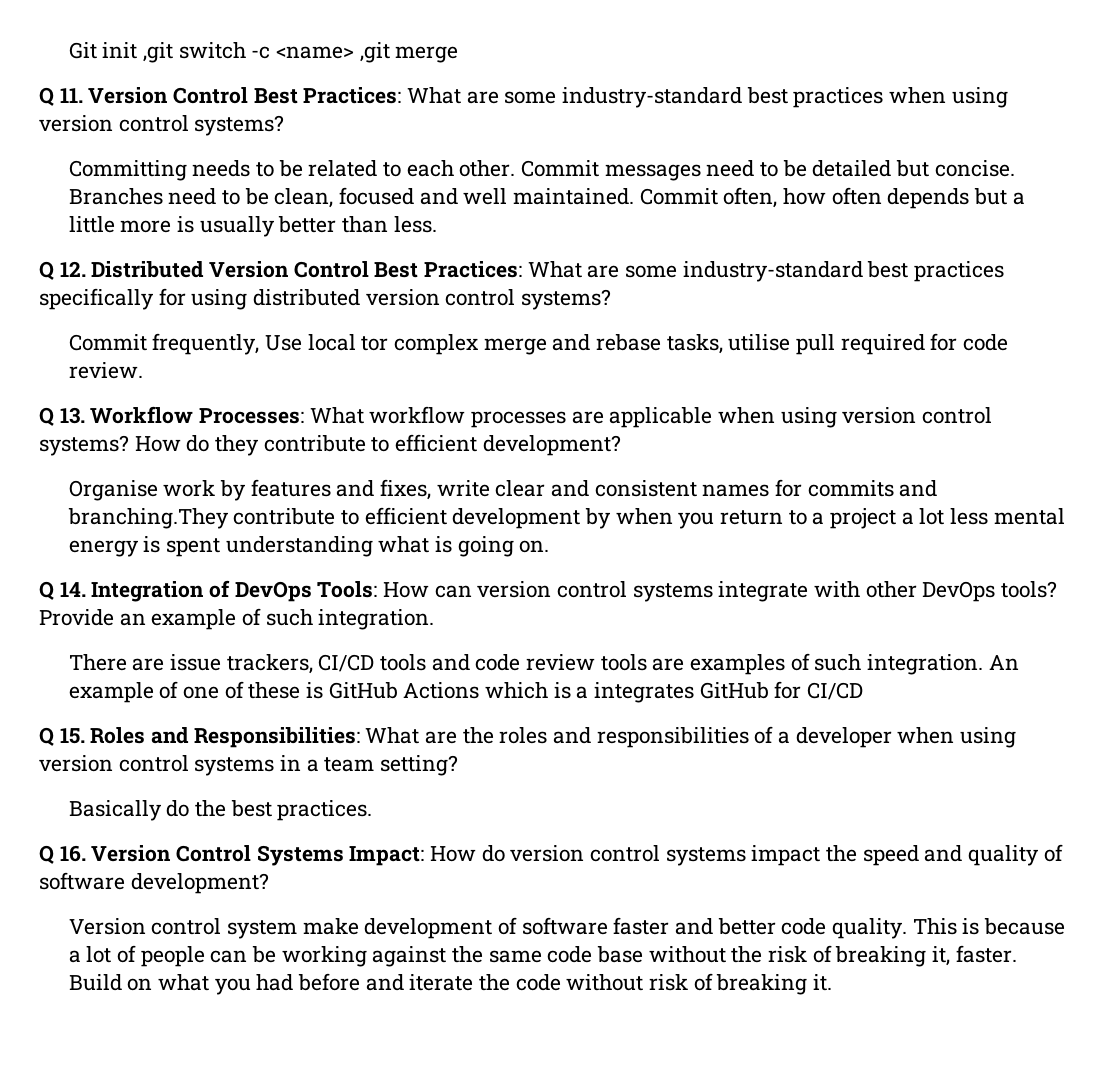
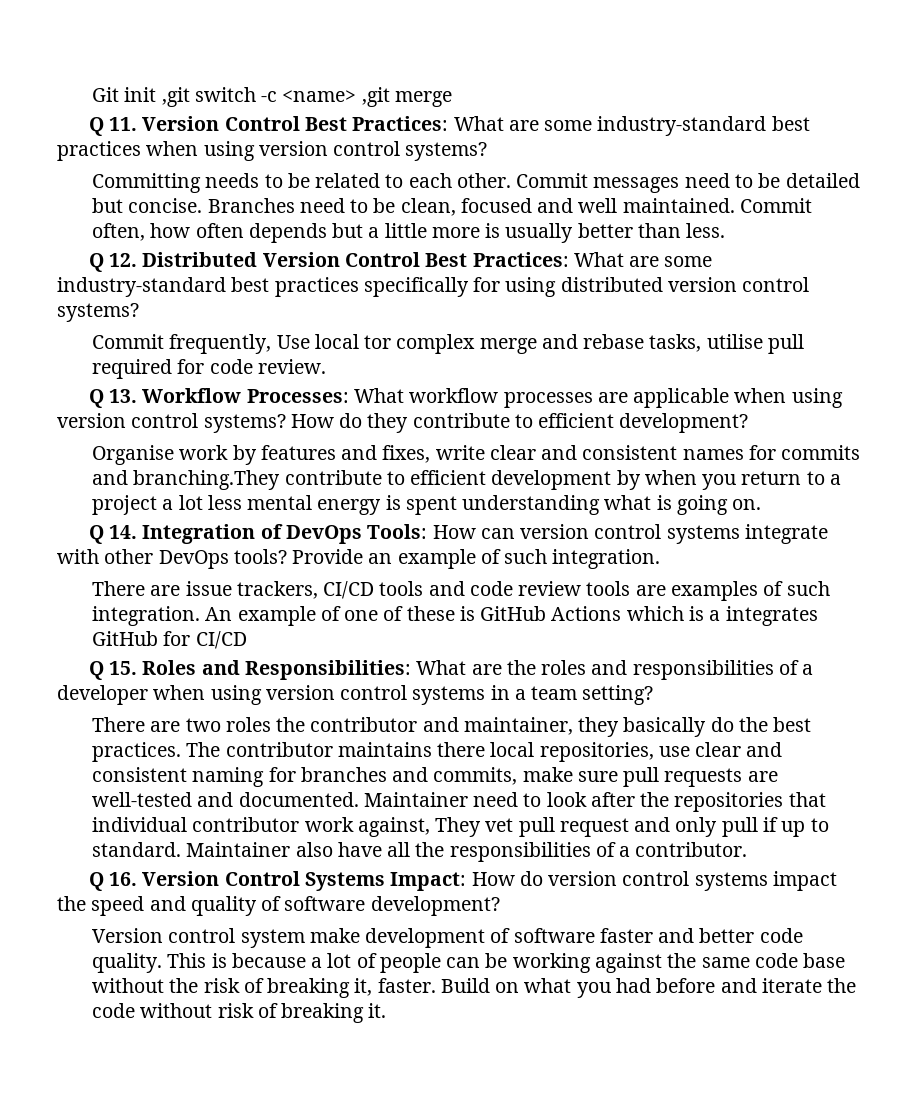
- Basically do the best practices.
+ There are two roles the contributor and maintainer, they basically do the best practices. The contributor maintains there local repositories, use clear and consistent naming for branches and commits, make sure pull requests are well-tested and documented. Maintainer need to look after the repositories that individual contributor work against, They vet pull request and only pull if up to standard. Maintainer also have all the responsibilities of a contributor.

